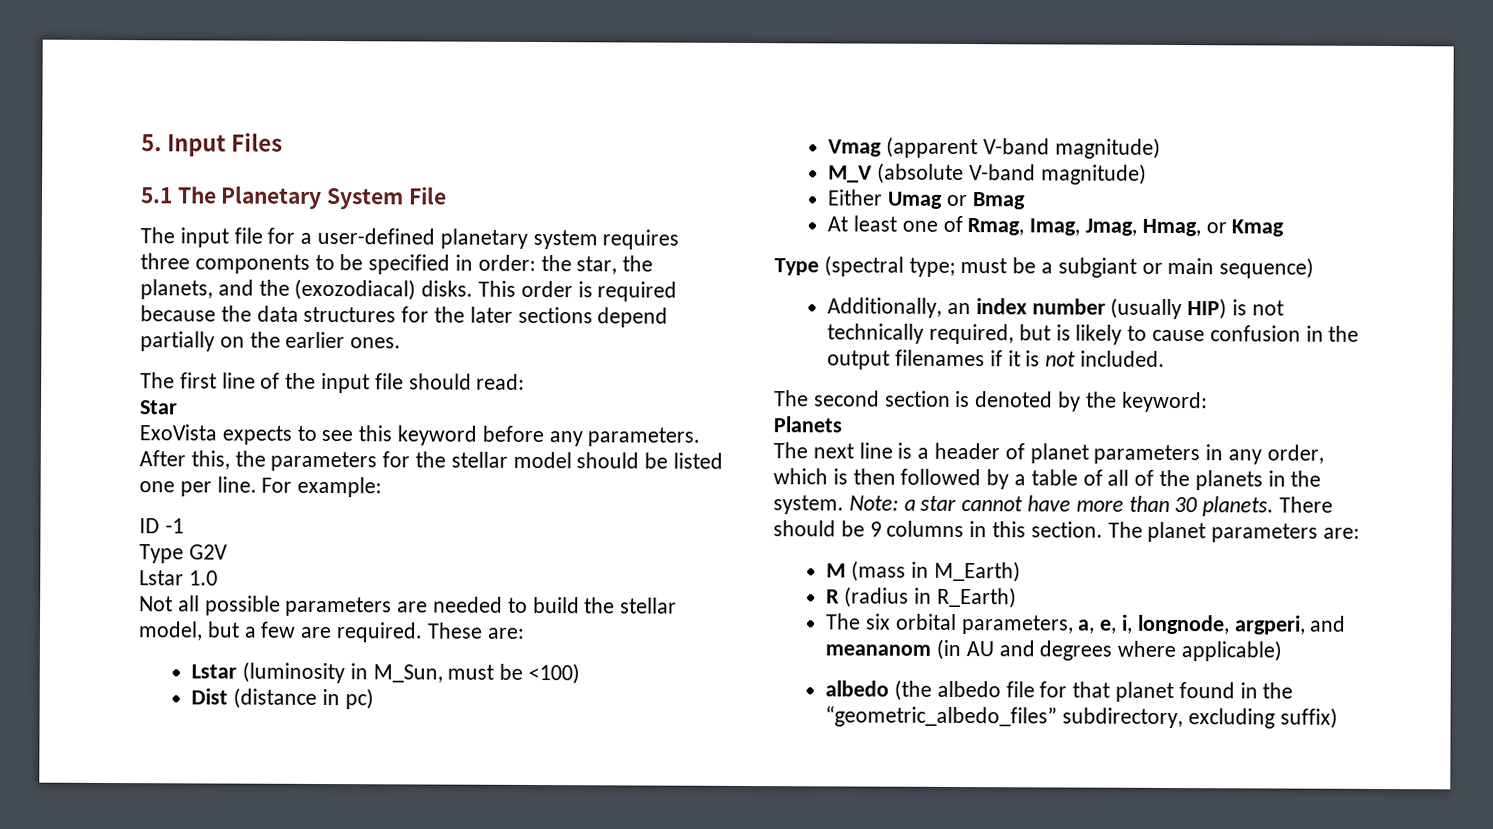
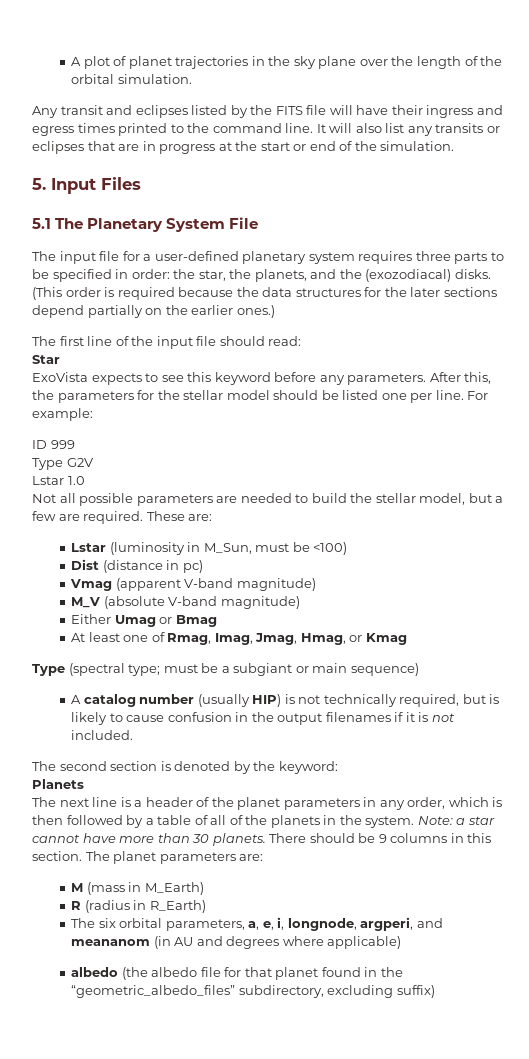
+ A plot of planet trajectories in the sky plane over the length of the orbital simulation.
+ Any transit and eclipses listed by the FITS file will have their ingress and egress times printed to the command line. It will also list any transits or eclipses that are in progress at the start or end of the simulation.
- The input file for a user-defined planetary system requires three components to be specified in order: the star, the planets, and the (exozodiacal) disks.
+ The input file for a user-defined planetary system requires three parts to be specified in order: the star, the planets, and the (exozodiacal) disks.
- This order is required because the data structures for the later sections depend partially on the earlier ones.
+ (This order is required because the data structures for the later sections depend partially on the earlier ones.)
- ID -1
+ ID 999
- Additionally, an index number (usually HIP) is not technically required, but is likely to cause confusion in the output filenames if it is not included.
+ A catalog number (usually HIP) is not technically required, but is likely to cause confusion in the output filenames if it is not included.
- The next line is a header of planet parameters in any order, which is then followed by a table of all of the planets in the system.
+ The next line is a header of the planet parameters in any order, which is then followed by a table of all of the planets in the system.

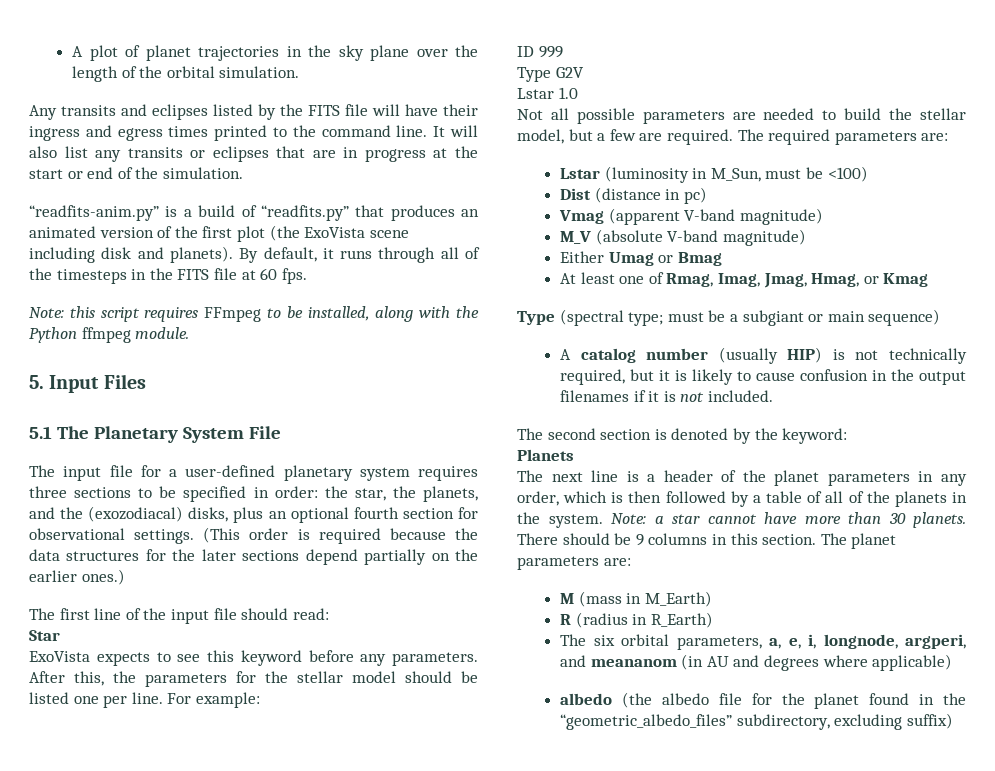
- Any transit and eclipses listed by the FITS file will have their ingress and egress times printed to the command line.
+ Any transits and eclipses listed by the FITS file will have their ingress and egress times printed to the command line.
+ “readfits-anim.py” is a build of “readfits.py” that produces an animated version of the first plot (the ExoVista scene including disk and planets). By default, it runs through all of the timesteps in the FITS file at 60 fps.
+ Note: this script requires FFmpeg to be installed, along with the Python ffmpeg module.
- The input file for a user-defined planetary system requires three parts to be specified in order: the star, the planets, and the (exozodiacal) disks.
+ The input file for a user-defined planetary system requires three sections to be specified in order: the star, the planets, and the (exozodiacal) disks, plus an optional fourth section for observational settings.
- These are:
+ The required parameters are:
- A catalog number (usually HIP) is not technically required, but is likely to cause confusion in the output filenames if it is not included.
+ A catalog number (usually HIP) is not technically required, but it is likely to cause confusion in the output filenames if it is not included.
- albedo (the albedo file for that planet found in the “geometric_albedo_files” subdirectory, excluding suffix)
+ albedo (the albedo file for the planet found in the “geometric_albedo_files” subdirectory, excluding suffix)

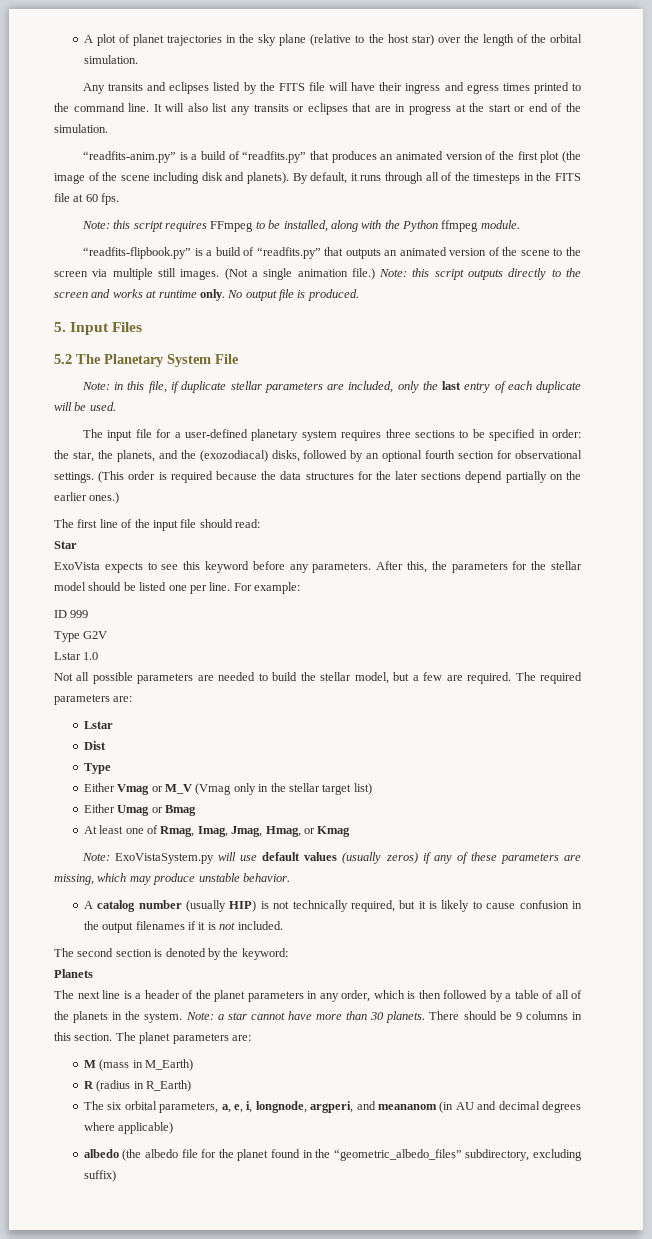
- A plot of planet trajectories in the sky plane over the length of the orbital simulation.
+ A plot of planet trajectories in the sky plane (relative to the host star) over the length of the orbital simulation.
- “readfits-anim.py” is a build of “readfits.py” that produces an animated version of the first plot (the ExoVista scene including disk and planets).
+ “readfits-anim.py” is a build of “readfits.py” that produces an animated version of the first plot (the image of the scene including disk and planets).
+ “readfits-flipbook.py” is a build of “readfits.py” that outputs an animated version of the scene to the screen via multiple still images. (Not a single animation file.) Note: this script outputs directly to the screen and works at runtime only. No output file is produced.
- 5.1 The Planetary System File
+ 5.2 The Planetary System File
+ Note: in this file, if duplicate stellar parameters are included, only the last entry of each duplicate will be used.
- The input file for a user-defined planetary system requires three sections to be specified in order: the star, the planets, and the (exozodiacal) disks, plus an optional fourth section for observational settings.
+ The input file for a user-defined planetary system requires three sections to be specified in order: the star, the planets, and the (exozodiacal) disks, followed by an optional fourth section for observational settings.
  The required parameters are:
- Lstar (luminosity in M_Sun, must be <100)
- Dist (distance in pc)
- Vmag (apparent V-band magnitude)
- M_V (absolute V-band magnitude)
+ Lstar
+ Dist
+ Type
+ Either Vmag or M_V (Vmag only in the stellar target list)
- Type (spectral type; must be a subgiant or main sequence)
+ Note: ExoVistaSystem.py will use default values (usually zeros) if any of these parameters are missing, which may produce unstable behavior.
- The six orbital parameters, a, e, i, longnode, argperi, and meananom (in AU and degrees where applicable)
+ The six orbital parameters, a, e, i, longnode, argperi, and meananom (in AU and decimal degrees where applicable)

